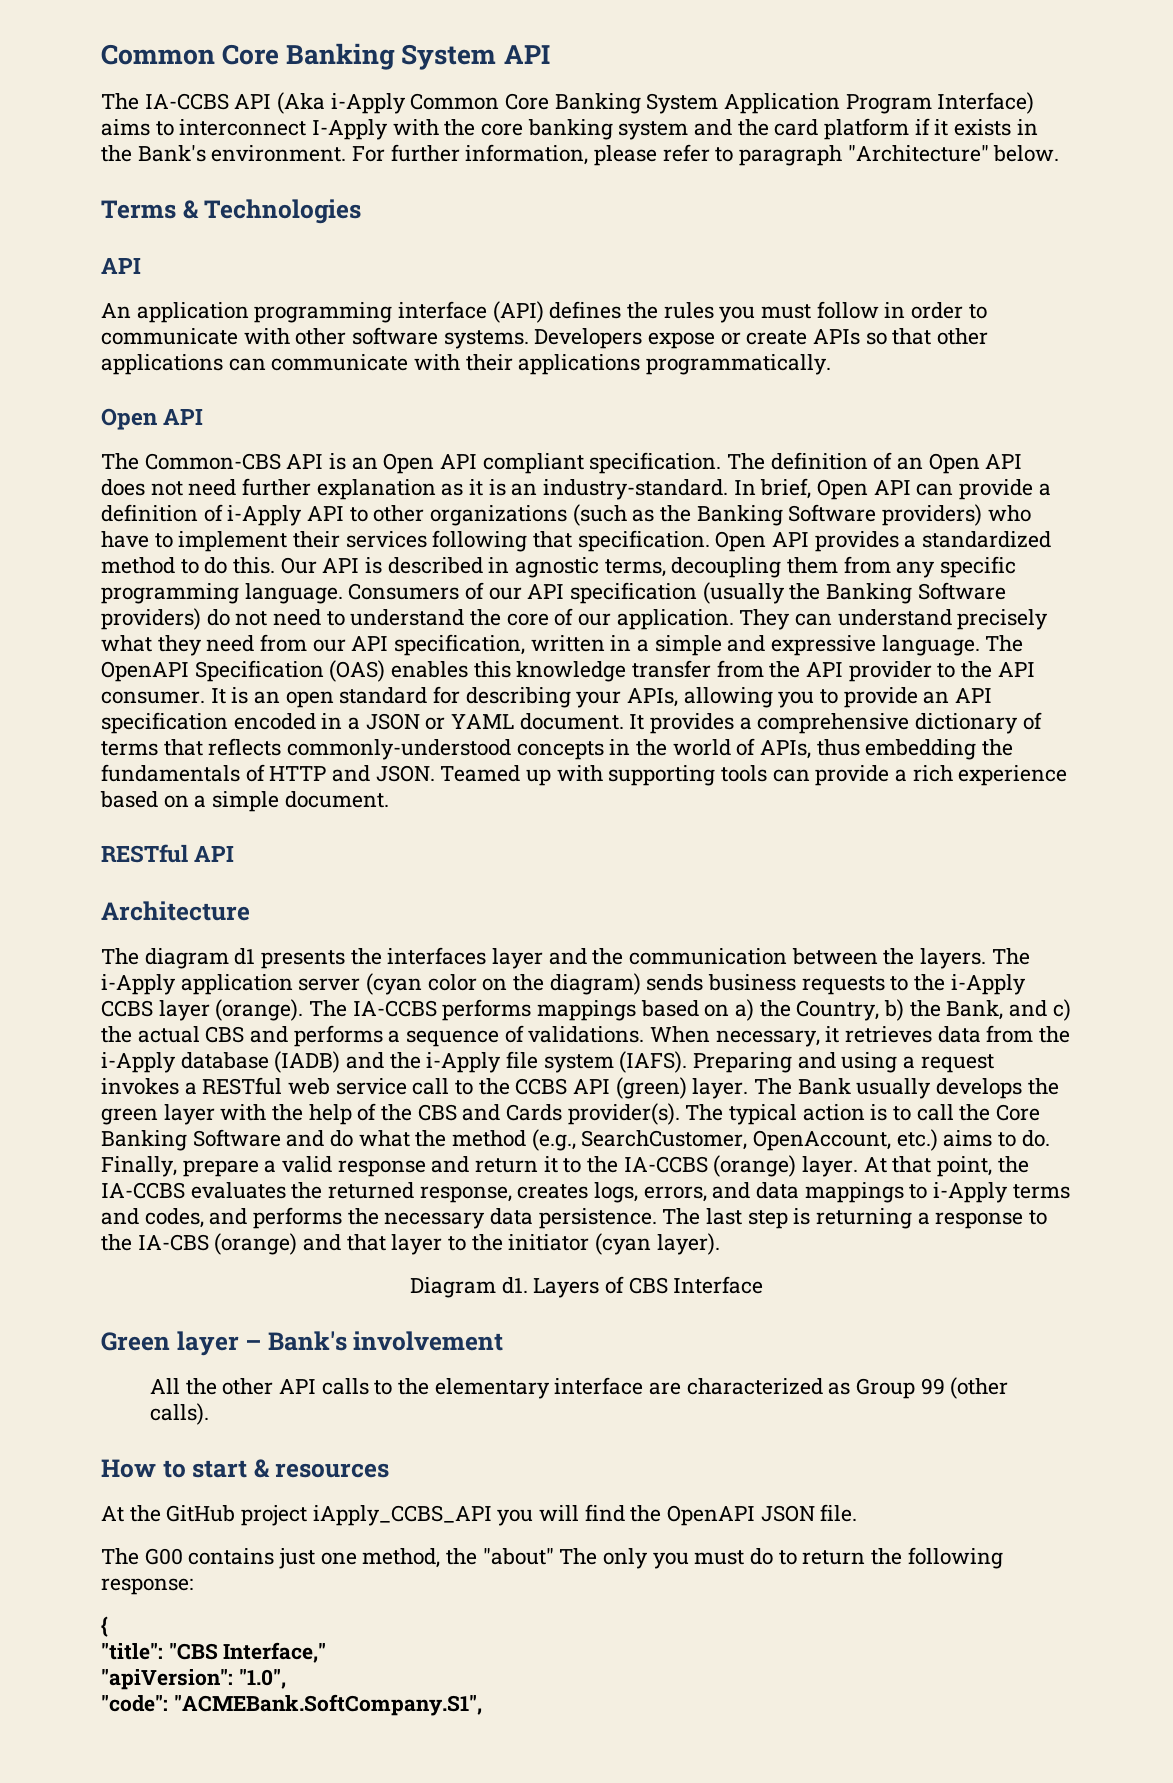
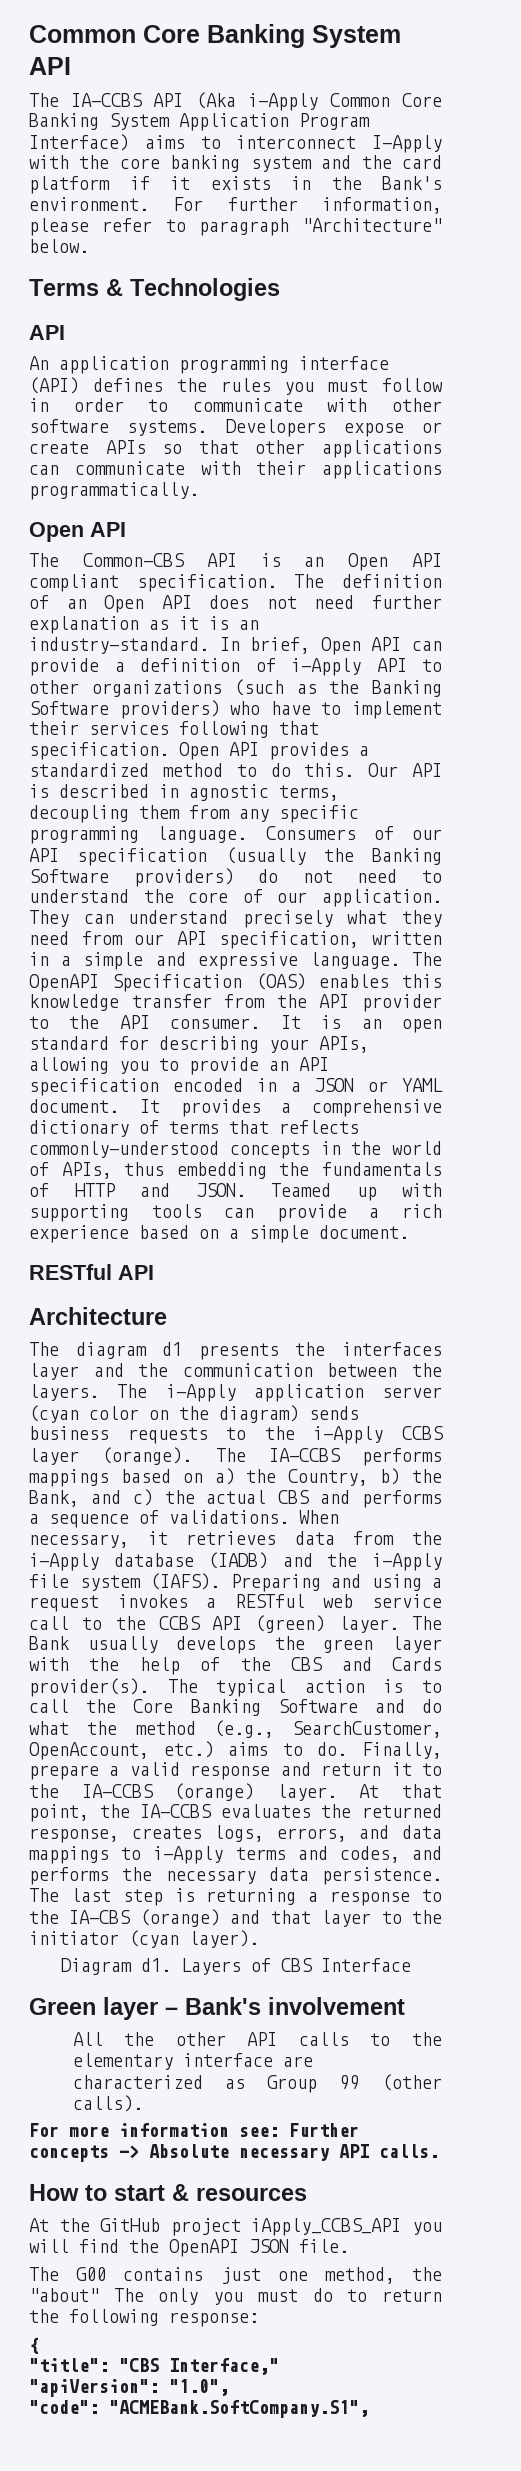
+ For more information see: Further concepts -> Absolute necessary API calls.

